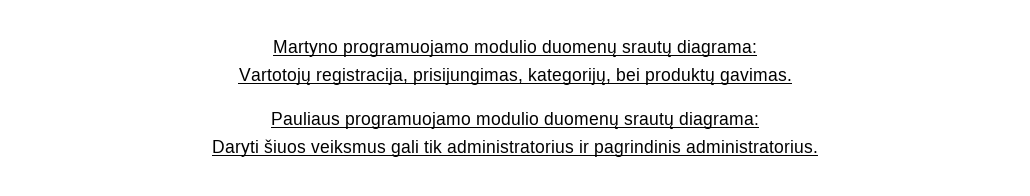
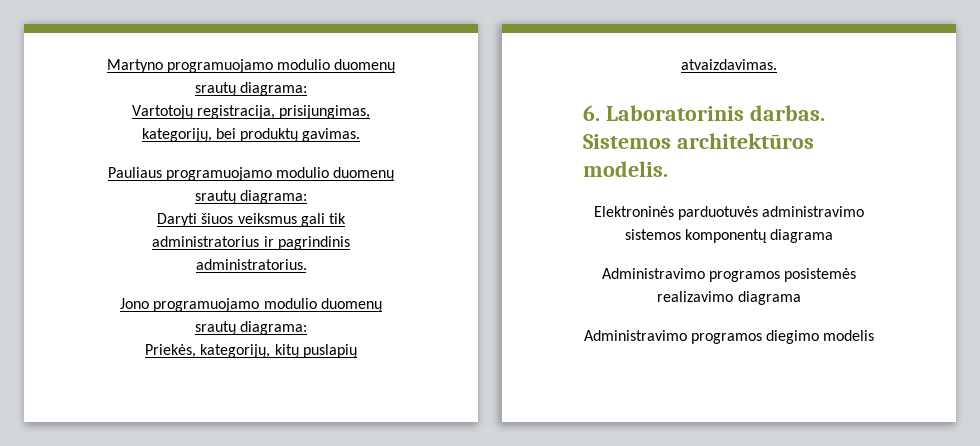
+ Jono programuojamo modulio duomenų srautų diagrama:
+ Priekės, kategorijų, kitų puslapių atvaizdavimas.
+ 6. Laboratorinis darbas. Sistemos architektūros modelis.
+ Elektroninės parduotuvės administravimo sistemos komponentų diagrama
+ Administravimo programos posistemės realizavimo diagrama
+ Administravimo programos diegimo modelis

